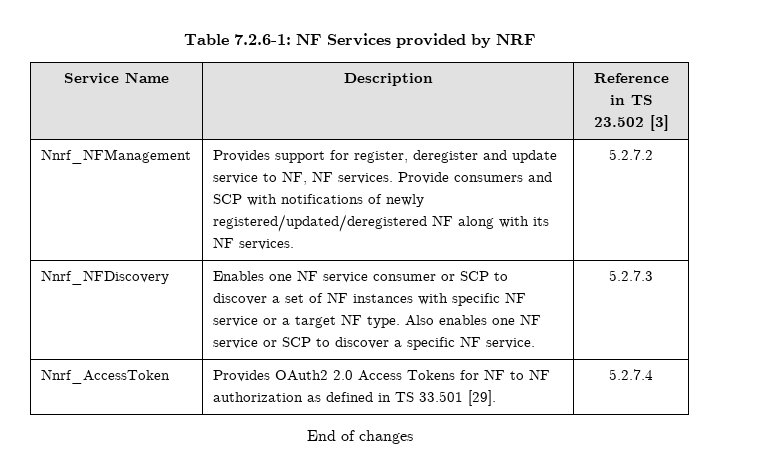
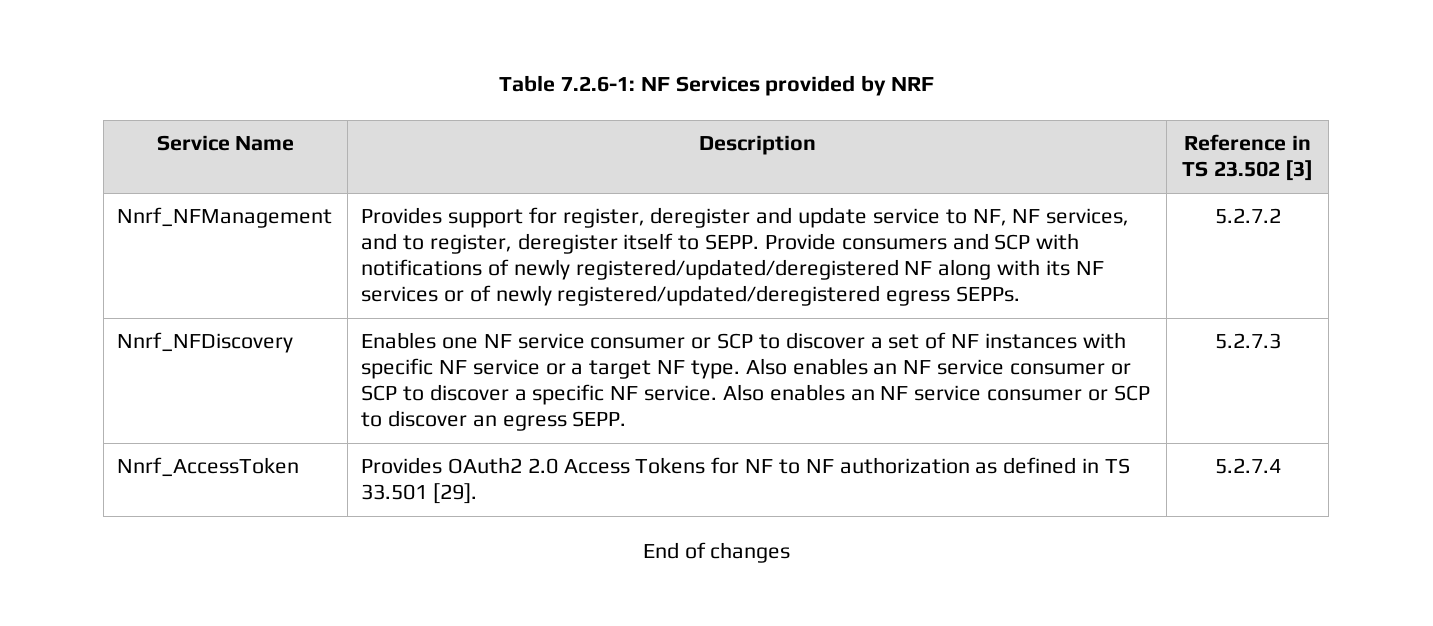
- Provides support for register, deregister and update service to NF, NF services.
+ Provides support for register, deregister and update service to NF, NF services, and to register, deregister itself to SEPP.
- Provide consumers and SCP with notifications of newly registered/updated/deregistered NF along with its NF services.
+ Provide consumers and SCP with notifications of newly registered/updated/deregistered NF along with its NF services or of newly registered/updated/deregistered egress SEPPs.
- Also enables one NF service or SCP to discover a specific NF service.
+ Also enables an NF service consumer or SCP to discover a specific NF service. Also enables an NF service consumer or SCP to discover an egress SEPP.

